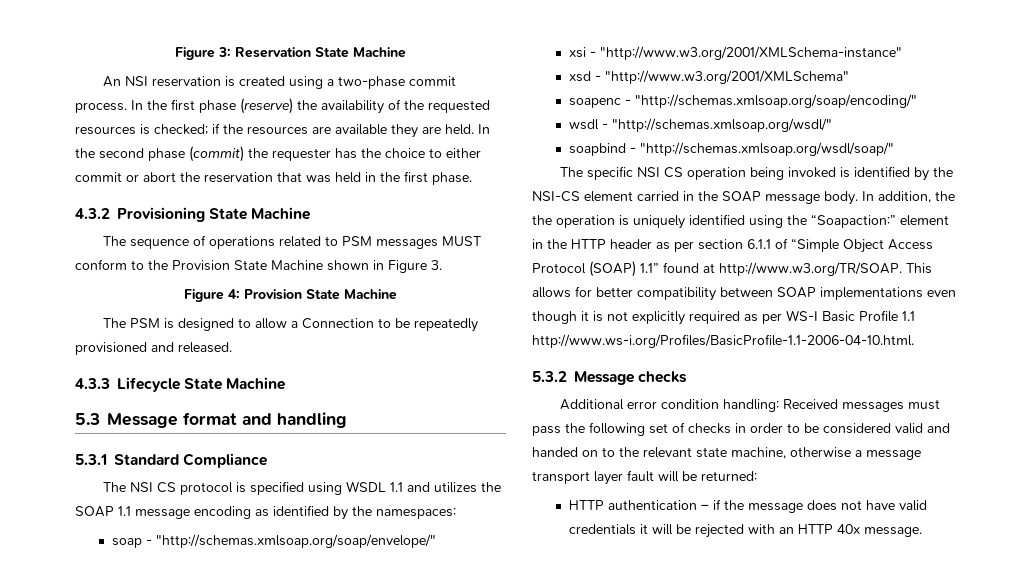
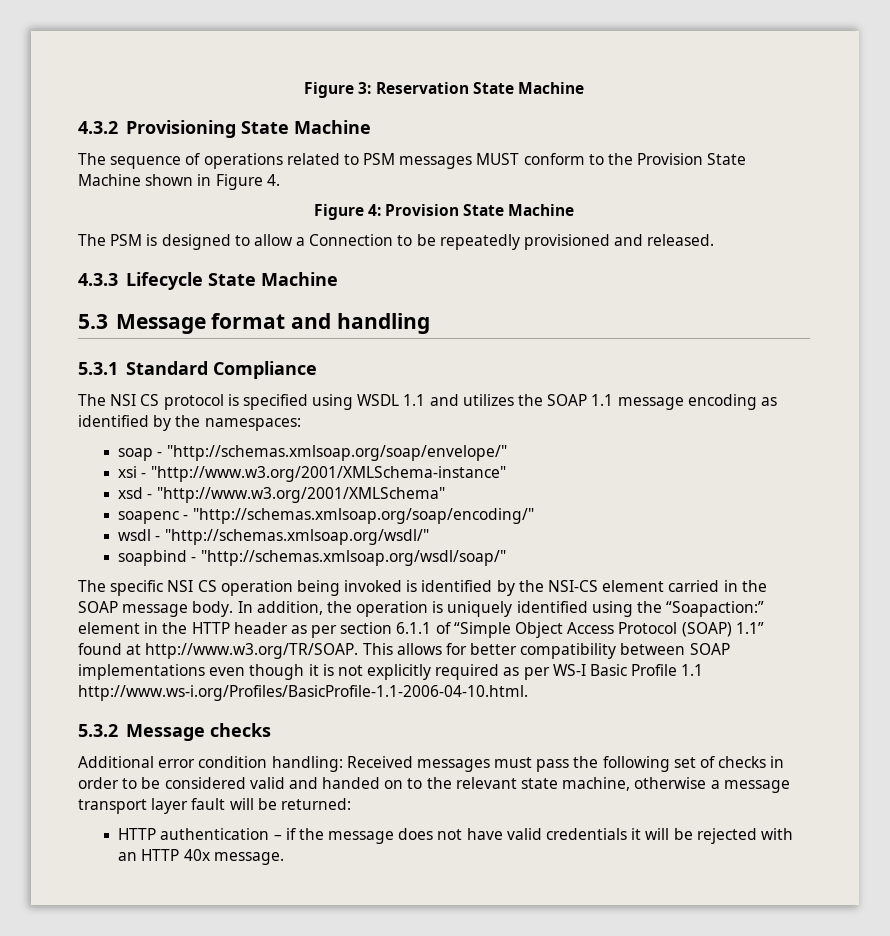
- An NSI reservation is created using a two-phase commit process. In the first phase (reserve) the availability of the requested resources is checked; if the resources are available they are held. In the second phase (commit) the requester has the choice to either commit or abort the reservation that was held in the first phase.
- The sequence of operations related to PSM messages MUST conform to the Provision State Machine shown in Figure 3.
+ The sequence of operations related to PSM messages MUST conform to the Provision State Machine shown in Figure 4.
- In addition, the the operation is uniquely identified using the “Soapaction:” element in the HTTP header as per section 6.1.1 of “Simple Object Access Protocol (SOAP) 1.1” found at http://www.w3.org/TR/SOAP. This allows for better compatibility between SOAP implementations even though it is not explicitly required as per WS-I Basic Profile 1.1 http://www.ws-i.org/Profiles/BasicProfile-1.1-2006-04-10.html.
+ In addition, the operation is uniquely identified using the “Soapaction:” element in the HTTP header as per section 6.1.1 of “Simple Object Access Protocol (SOAP) 1.1” found at http://www.w3.org/TR/SOAP. This allows for better compatibility between SOAP implementations even though it is not explicitly required as per WS-I Basic Profile 1.1 http://www.ws-i.org/Profiles/BasicProfile-1.1-2006-04-10.html.

